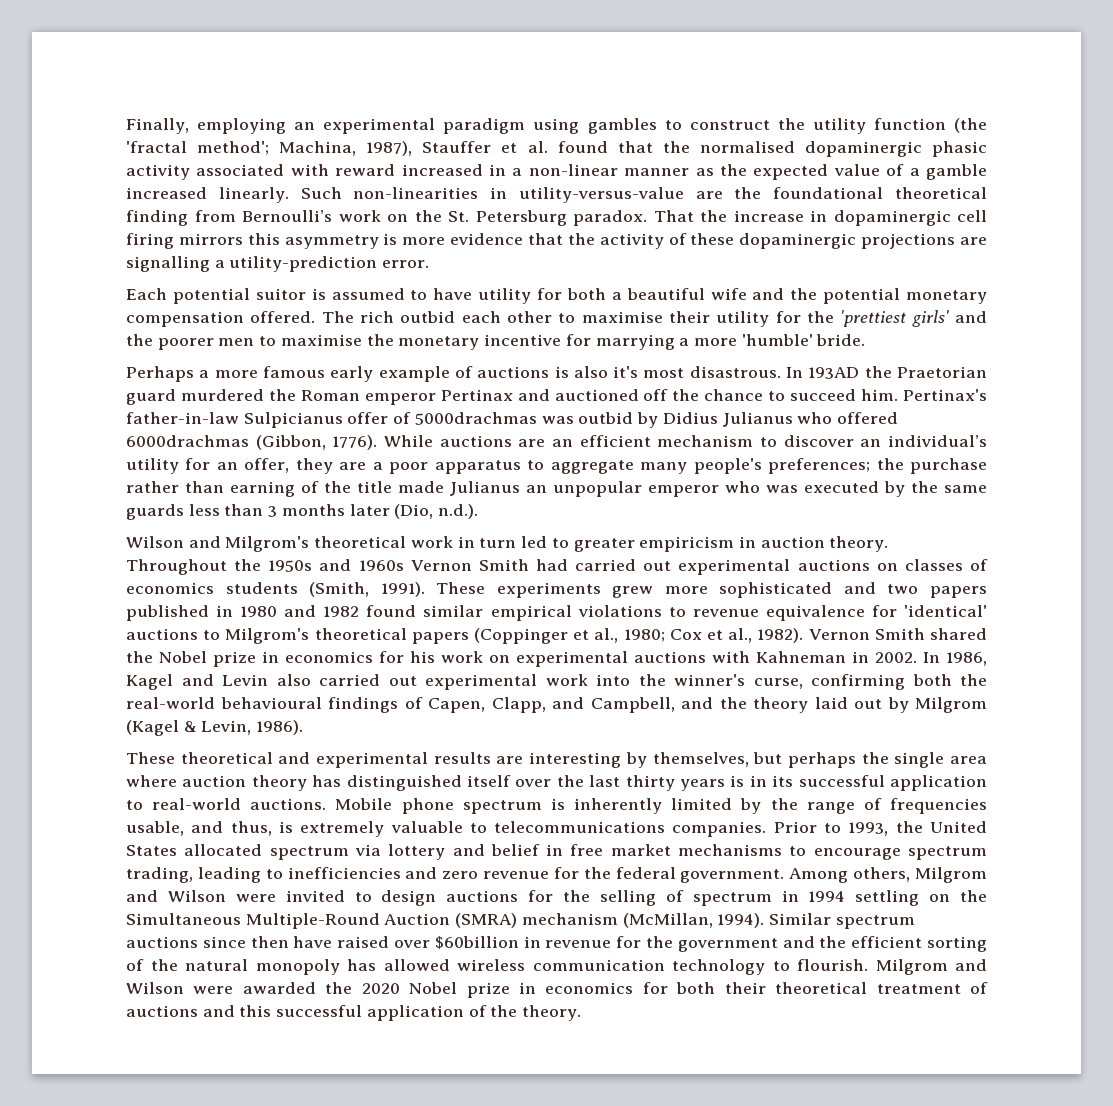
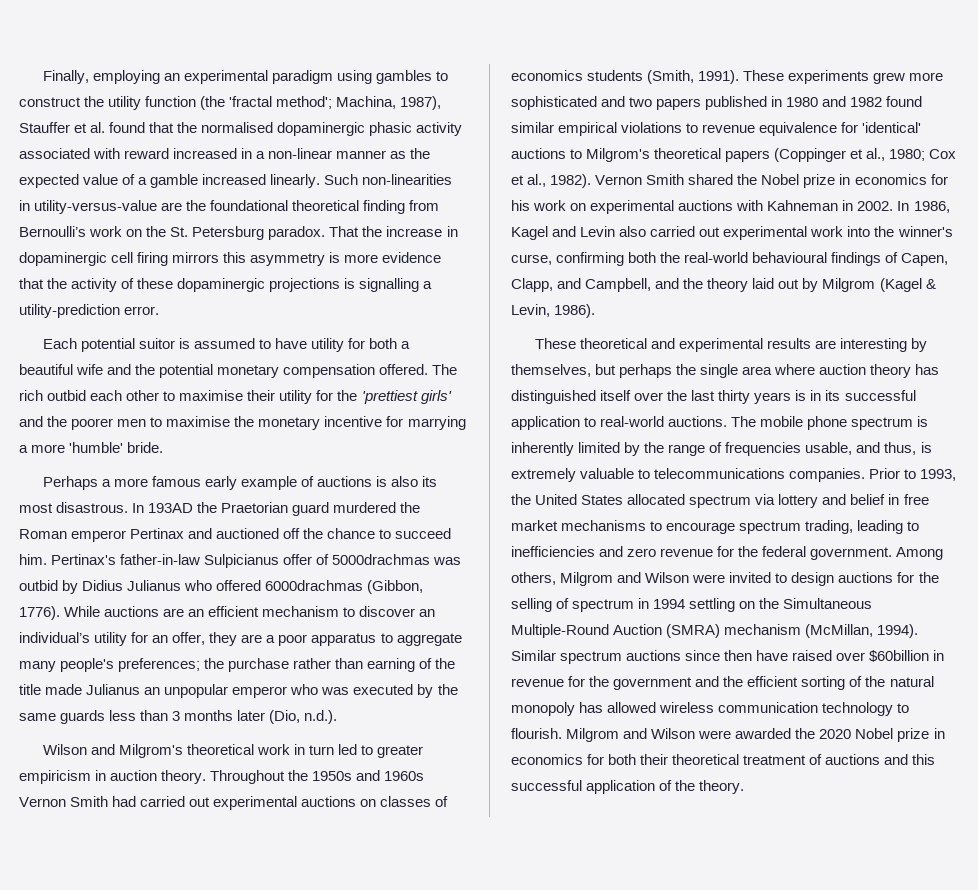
- That the increase in dopaminergic cell firing mirrors this asymmetry is more evidence that the activity of these dopaminergic projections are signalling a utility-prediction error.
+ That the increase in dopaminergic cell firing mirrors this asymmetry is more evidence that the activity of these dopaminergic projections is signalling a utility-prediction error.
- Perhaps a more famous early example of auctions is also it's most disastrous.
+ Perhaps a more famous early example of auctions is also its most disastrous.
- Mobile phone spectrum is inherently limited by the range of frequencies usable, and thus, is extremely valuable to telecommunications companies.
+ The mobile phone spectrum is inherently limited by the range of frequencies usable, and thus, is extremely valuable to telecommunications companies.

